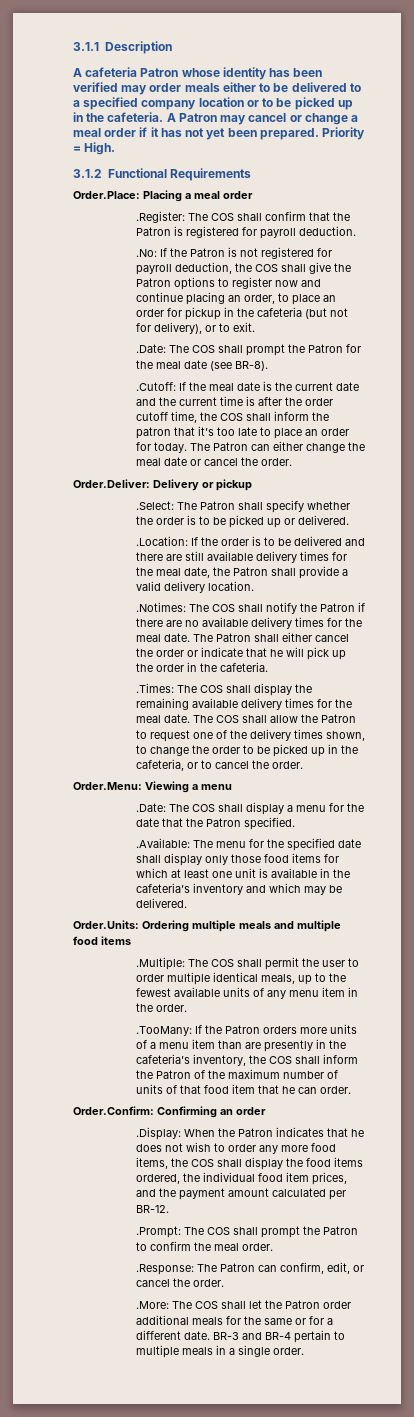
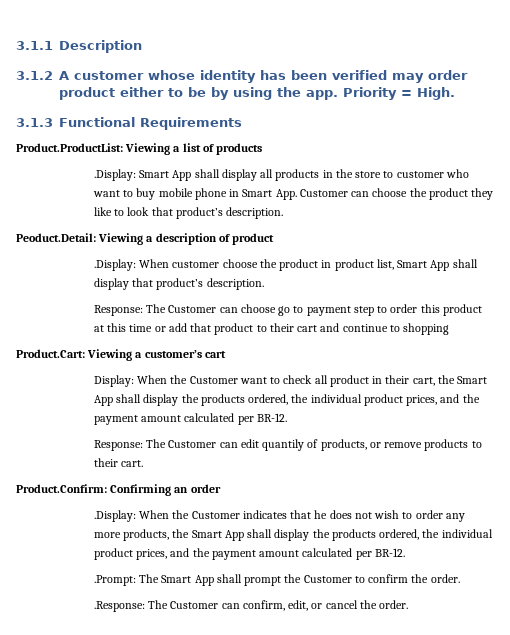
- A cafeteria Patron whose identity has been verified may order meals either to be delivered to a specified company location or to be picked up in the cafeteria. A Patron may cancel or change a meal order if it has not yet been prepared.
+ 3.1.2 A customer whose identity has been verified may order product either to be by using the app.
- 3.1.2 Functional Requirements
+ 3.1.3 Functional Requirements
- Order.Place: Placing a meal order
- .Register: The COS shall confirm that the Patron is registered for payroll deduction.
- .No: If the Patron is not registered for payroll deduction, the COS shall give the Patron options to register now and continue placing an order, to place an order for pickup in the cafeteria (but not for delivery), or to exit.
- .Date: The COS shall prompt the Patron for the meal date (see BR-8).
- .Cutoff: If the meal date is the current date and the current time is after the order cutoff time, the COS shall inform the patron that it’s too late to place an order for today. The Patron can either change the meal date or cancel the order.
- Order.Deliver: Delivery or pickup
- .Select: The Patron shall specify whether the order is to be picked up or delivered.
- .Location: If the order is to be delivered and there are still available delivery times for the meal date, the Patron shall provide a valid delivery location.
- .Notimes: The COS shall notify the Patron if there are no available delivery times for the meal date. The Patron shall either cancel the order or indicate that he will pick up the order in the cafeteria.
- .Times: The COS shall display the remaining available delivery times for the meal date. The COS shall allow the Patron to request one of the delivery times shown, to change the order to be picked up in the cafeteria, or to cancel the order.
- Order.Menu: Viewing a menu
- .Date: The COS shall display a menu for the date that the Patron specified.
- .Available: The menu for the specified date shall display only those food items for which at least one unit is available in the cafeteria’s inventory and which may be delivered.
- Order.Units: Ordering multiple meals and multiple food items
- .Multiple: The COS shall permit the user to order multiple identical meals, up to the fewest available units of any menu item in the order.
- .TooMany: If the Patron orders more units of a menu item than are presently in the cafeteria’s inventory, the COS shall inform the Patron of the maximum number of units of that food item that he can order.
- Order.Confirm: Confirming an order
+ Product.ProductList: Viewing a list of products
+ .Display: Smart App shall display all products in the store to customer who want to buy mobile phone in Smart App. Customer can choose the product they like to look that product’s description.
+ Peoduct.Detail: Viewing a description of product
+ .Display: When customer choose the product in product list, Smart App shall display that product’s description.
+ Response: The Customer can choose go to payment step to order this product at this time or add that product to their cart and continue to shopping
+ Product.Cart: Viewing a customer’s cart
+ Display: When the Customer want to check all product in their cart, the Smart App shall display the products ordered, the individual product prices, and the payment amount calculated per BR-12.
+ Response: The Customer can edit quantily of products, or remove products to their cart.
+ Product.Confirm: Confirming an order
- .Display: When the Patron indicates that he does not wish to order any more food items, the COS shall display the food items ordered, the individual food item prices, and the payment amount calculated per BR-12.
+ .Display: When the Customer indicates that he does not wish to order any more products, the Smart App shall display the products ordered, the individual product prices, and the payment amount calculated per BR-12.
- .Prompt: The COS shall prompt the Patron to confirm the meal order.
+ .Prompt: The Smart App shall prompt the Customer to confirm the order.
- .Response: The Patron can confirm, edit, or cancel the order.
+ .Response: The Customer can confirm, edit, or cancel the order.
- .More: The COS shall let the Patron order additional meals for the same or for a different date. BR-3 and BR-4 pertain to multiple meals in a single order.

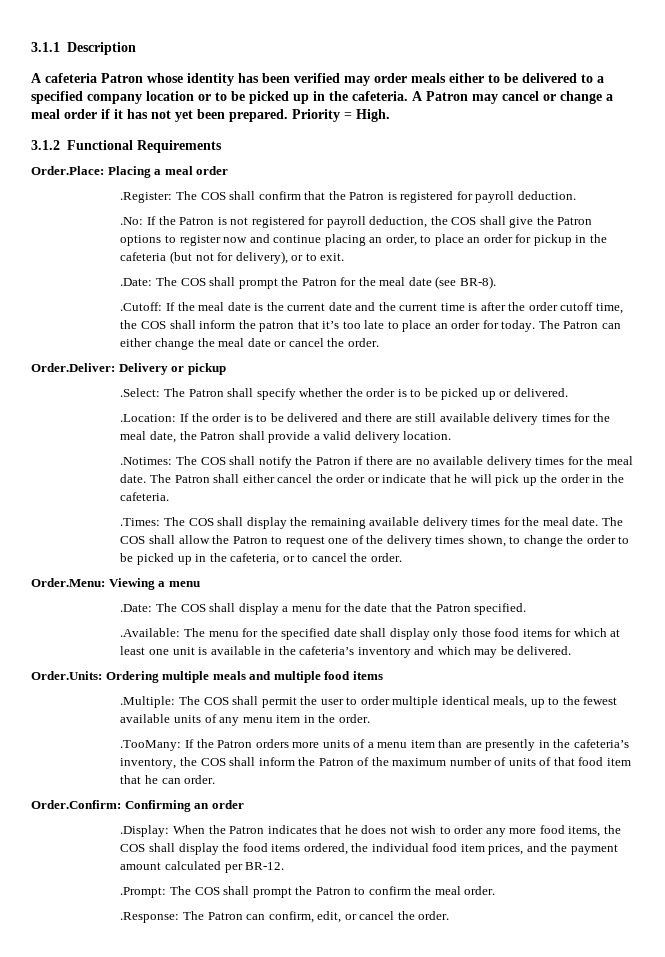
- 3.1.2 A customer whose identity has been verified may order product either to be by using the app.
+ A cafeteria Patron whose identity has been verified may order meals either to be delivered to a specified company location or to be picked up in the cafeteria. A Patron may cancel or change a meal order if it has not yet been prepared.
- 3.1.3 Functional Requirements
+ 3.1.2 Functional Requirements
- Product.ProductList: Viewing a list of products
- .Display: Smart App shall display all products in the store to customer who want to buy mobile phone in Smart App. Customer can choose the product they like to look that product’s description.
- Peoduct.Detail: Viewing a description of product
- .Display: When customer choose the product in product list, Smart App shall display that product’s description.
- Response: The Customer can choose go to payment step to order this product at this time or add that product to their cart and continue to shopping
- Product.Cart: Viewing a customer’s cart
- Display: When the Customer want to check all product in their cart, the Smart App shall display the products ordered, the individual product prices, and the payment amount calculated per BR-12.
- Response: The Customer can edit quantily of products, or remove products to their cart.
- Product.Confirm: Confirming an order
+ Order.Place: Placing a meal order
+ .Register: The COS shall confirm that the Patron is registered for payroll deduction.
+ .No: If the Patron is not registered for payroll deduction, the COS shall give the Patron options to register now and continue placing an order, to place an order for pickup in the cafeteria (but not for delivery), or to exit.
+ .Date: The COS shall prompt the Patron for the meal date (see BR-8).
+ .Cutoff: If the meal date is the current date and the current time is after the order cutoff time, the COS shall inform the patron that it’s too late to place an order for today. The Patron can either change the meal date or cancel the order.
+ Order.Deliver: Delivery or pickup
+ .Select: The Patron shall specify whether the order is to be picked up or delivered.
+ .Location: If the order is to be delivered and there are still available delivery times for the meal date, the Patron shall provide a valid delivery location.
+ .Notimes: The COS shall notify the Patron if there are no available delivery times for the meal date. The Patron shall either cancel the order or indicate that he will pick up the order in the cafeteria.
+ .Times: The COS shall display the remaining available delivery times for the meal date. The COS shall allow the Patron to request one of the delivery times shown, to change the order to be picked up in the cafeteria, or to cancel the order.
+ Order.Menu: Viewing a menu
+ .Date: The COS shall display a menu for the date that the Patron specified.
+ .Available: The menu for the specified date shall display only those food items for which at least one unit is available in the cafeteria’s inventory and which may be delivered.
+ Order.Units: Ordering multiple meals and multiple food items
+ .Multiple: The COS shall permit the user to order multiple identical meals, up to the fewest available units of any menu item in the order.
+ .TooMany: If the Patron orders more units of a menu item than are presently in the cafeteria’s inventory, the COS shall inform the Patron of the maximum number of units of that food item that he can order.
+ Order.Confirm: Confirming an order
- .Display: When the Customer indicates that he does not wish to order any more products, the Smart App shall display the products ordered, the individual product prices, and the payment amount calculated per BR-12.
+ .Display: When the Patron indicates that he does not wish to order any more food items, the COS shall display the food items ordered, the individual food item prices, and the payment amount calculated per BR-12.
- .Prompt: The Smart App shall prompt the Customer to confirm the order.
+ .Prompt: The COS shall prompt the Patron to confirm the meal order.
- .Response: The Customer can confirm, edit, or cancel the order.
+ .Response: The Patron can confirm, edit, or cancel the order.

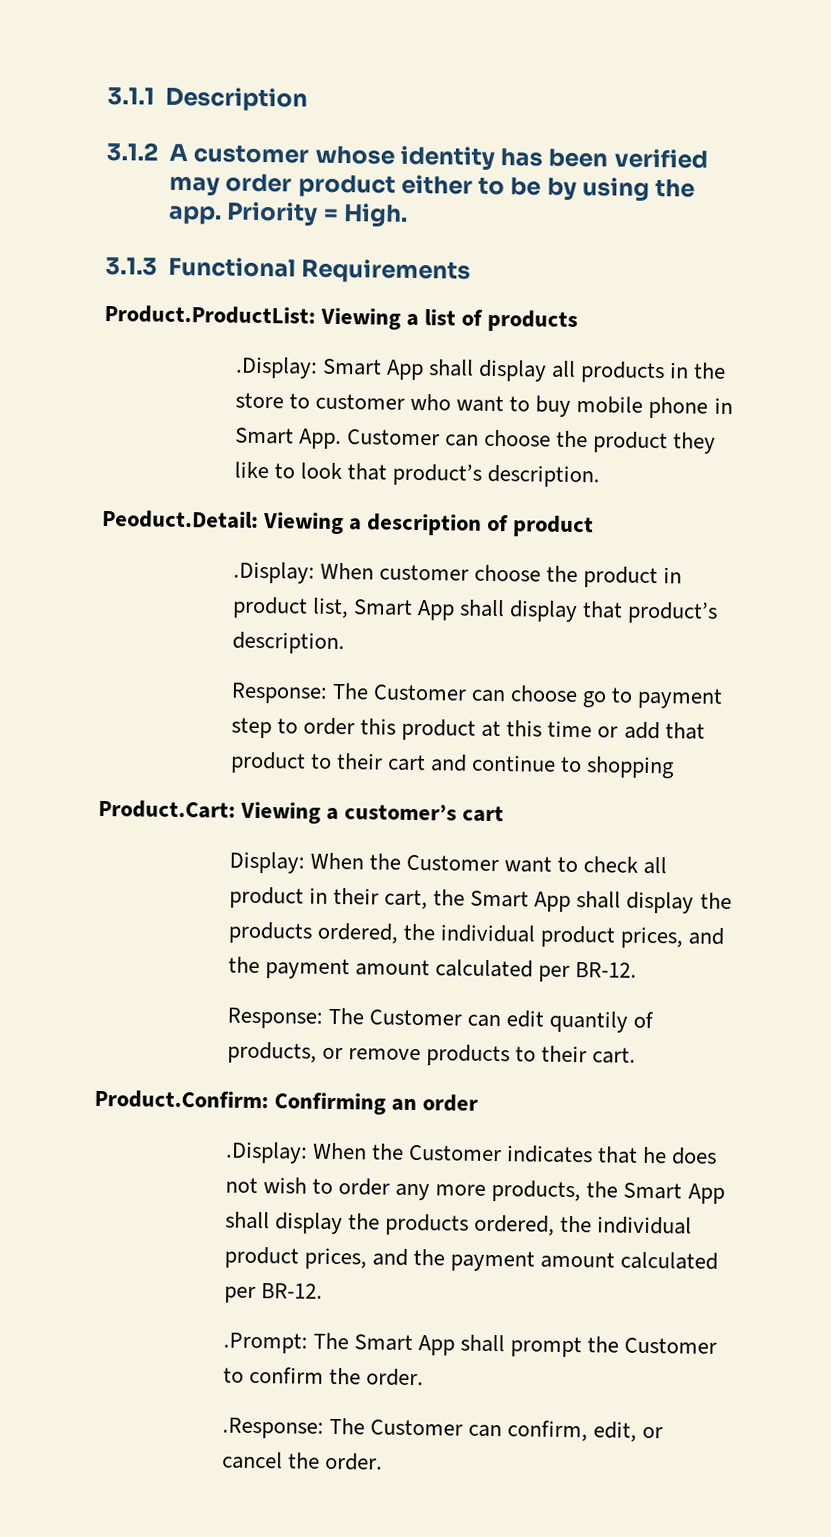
- A cafeteria Patron whose identity has been verified may order meals either to be delivered to a specified company location or to be picked up in the cafeteria. A Patron may cancel or change a meal order if it has not yet been prepared.
+ 3.1.2 A customer whose identity has been verified may order product either to be by using the app.
- 3.1.2 Functional Requirements
+ 3.1.3 Functional Requirements
- Order.Place: Placing a meal order
- .Register: The COS shall confirm that the Patron is registered for payroll deduction.
- .No: If the Patron is not registered for payroll deduction, the COS shall give the Patron options to register now and continue placing an order, to place an order for pickup in the cafeteria (but not for delivery), or to exit.
- .Date: The COS shall prompt the Patron for the meal date (see BR-8).
- .Cutoff: If the meal date is the current date and the current time is after the order cutoff time, the COS shall inform the patron that it’s too late to place an order for today. The Patron can either change the meal date or cancel the order.
- Order.Deliver: Delivery or pickup
- .Select: The Patron shall specify whether the order is to be picked up or delivered.
- .Location: If the order is to be delivered and there are still available delivery times for the meal date, the Patron shall provide a valid delivery location.
- .Notimes: The COS shall notify the Patron if there are no available delivery times for the meal date. The Patron shall either cancel the order or indicate that he will pick up the order in the cafeteria.
- .Times: The COS shall display the remaining available delivery times for the meal date. The COS shall allow the Patron to request one of the delivery times shown, to change the order to be picked up in the cafeteria, or to cancel the order.
- Order.Menu: Viewing a menu
- .Date: The COS shall display a menu for the date that the Patron specified.
- .Available: The menu for the specified date shall display only those food items for which at least one unit is available in the cafeteria’s inventory and which may be delivered.
- Order.Units: Ordering multiple meals and multiple food items
- .Multiple: The COS shall permit the user to order multiple identical meals, up to the fewest available units of any menu item in the order.
- .TooMany: If the Patron orders more units of a menu item than are presently in the cafeteria’s inventory, the COS shall inform the Patron of the maximum number of units of that food item that he can order.
- Order.Confirm: Confirming an order
+ Product.ProductList: Viewing a list of products
+ .Display: Smart App shall display all products in the store to customer who want to buy mobile phone in Smart App. Customer can choose the product they like to look that product’s description.
+ Peoduct.Detail: Viewing a description of product
+ .Display: When customer choose the product in product list, Smart App shall display that product’s description.
+ Response: The Customer can choose go to payment step to order this product at this time or add that product to their cart and continue to shopping
+ Product.Cart: Viewing a customer’s cart
+ Display: When the Customer want to check all product in their cart, the Smart App shall display the products ordered, the individual product prices, and the payment amount calculated per BR-12.
+ Response: The Customer can edit quantily of products, or remove products to their cart.
+ Product.Confirm: Confirming an order
- .Display: When the Patron indicates that he does not wish to order any more food items, the COS shall display the food items ordered, the individual food item prices, and the payment amount calculated per BR-12.
+ .Display: When the Customer indicates that he does not wish to order any more products, the Smart App shall display the products ordered, the individual product prices, and the payment amount calculated per BR-12.
- .Prompt: The COS shall prompt the Patron to confirm the meal order.
+ .Prompt: The Smart App shall prompt the Customer to confirm the order.
- .Response: The Patron can confirm, edit, or cancel the order.
+ .Response: The Customer can confirm, edit, or cancel the order.

